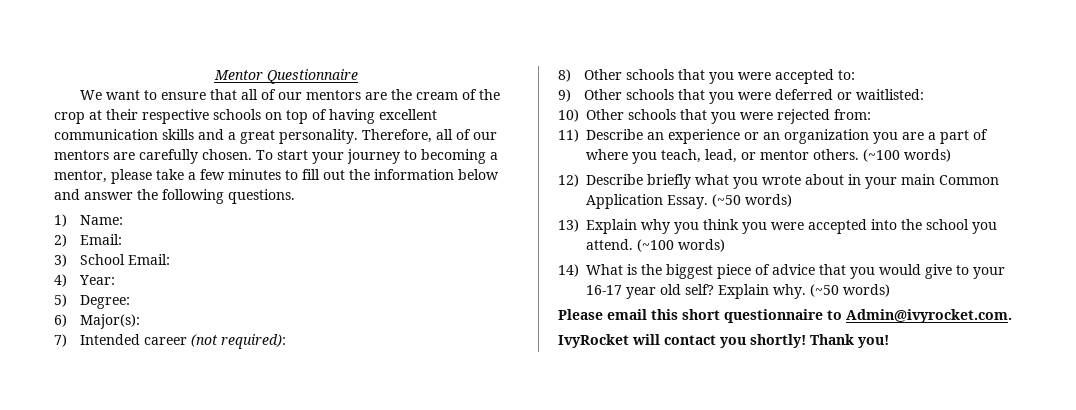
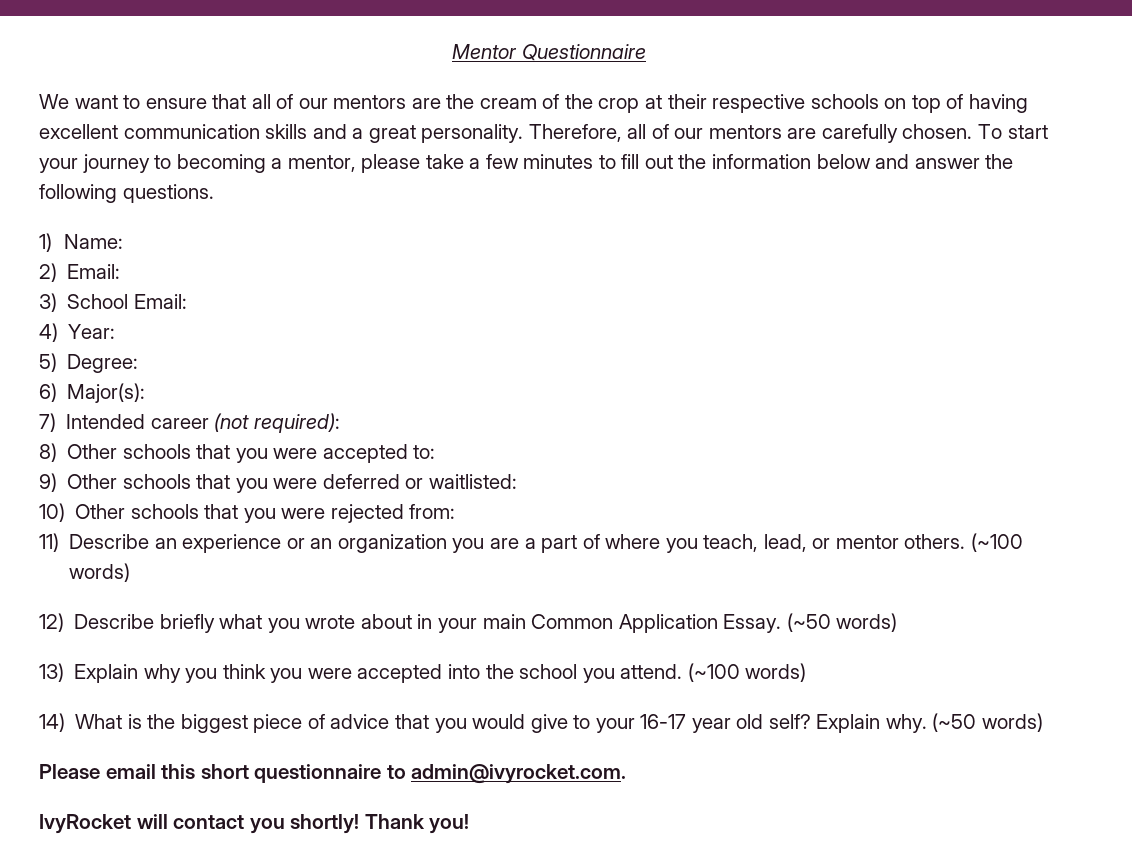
- Please email this short questionnaire to Admin@ivyrocket.com.
+ Please email this short questionnaire to admin@ivyrocket.com.

